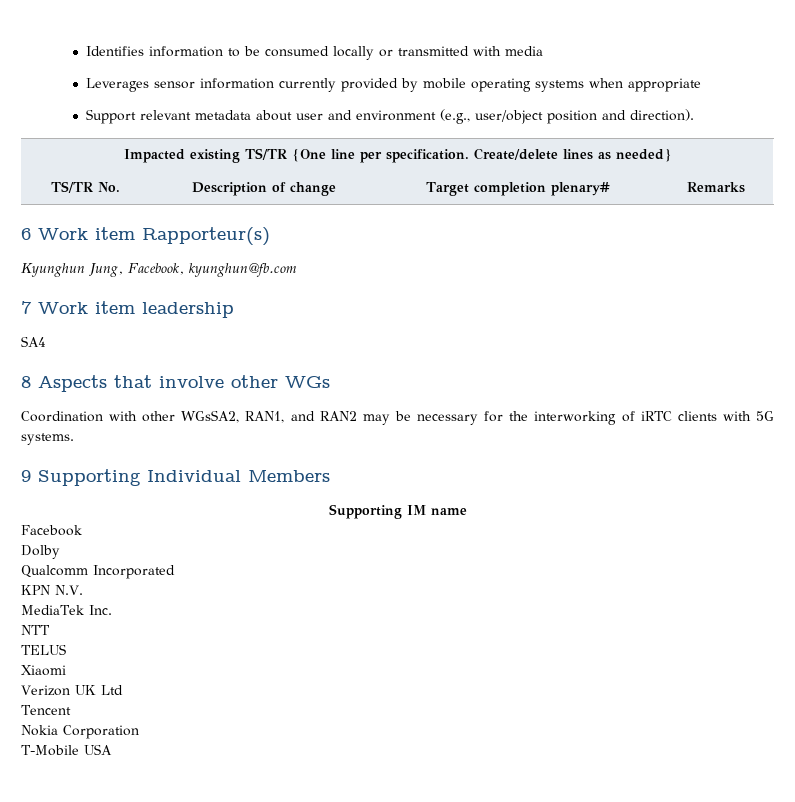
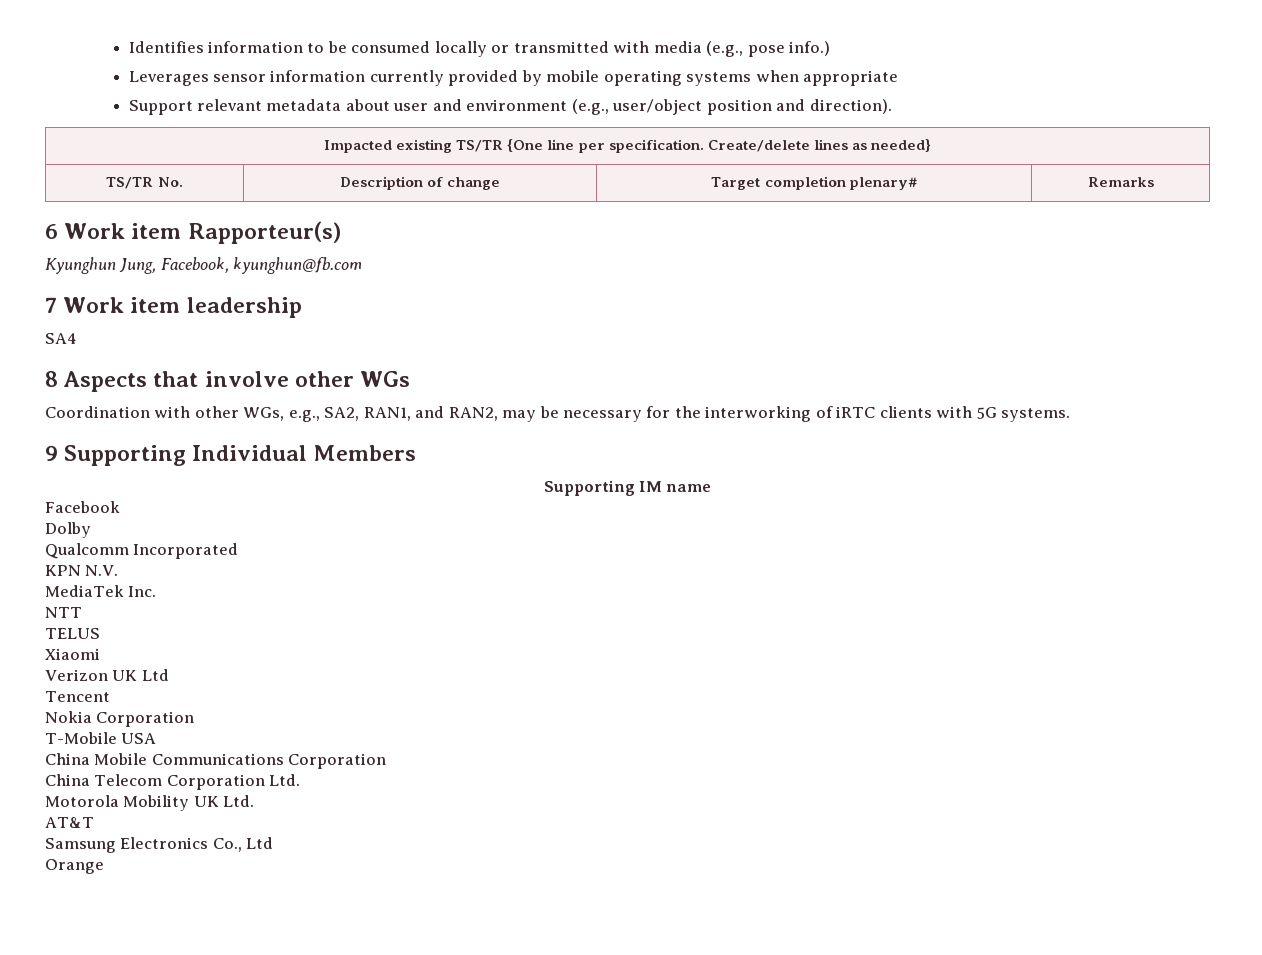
- Identifies information to be consumed locally or transmitted with media
+ Identifies information to be consumed locally or transmitted with media (e.g., pose info.)
- Coordination with other WGsSA2, RAN1, and RAN2 may be necessary for the interworking of iRTC clients with 5G systems.
+ Coordination with other WGs, e.g., SA2, RAN1, and RAN2, may be necessary for the interworking of iRTC clients with 5G systems.
+ China Mobile Communications Corporation
+ China Telecom Corporation Ltd.
+ Motorola Mobility UK Ltd.
+ AT&T
+ Samsung Electronics Co., Ltd
+ Orange

